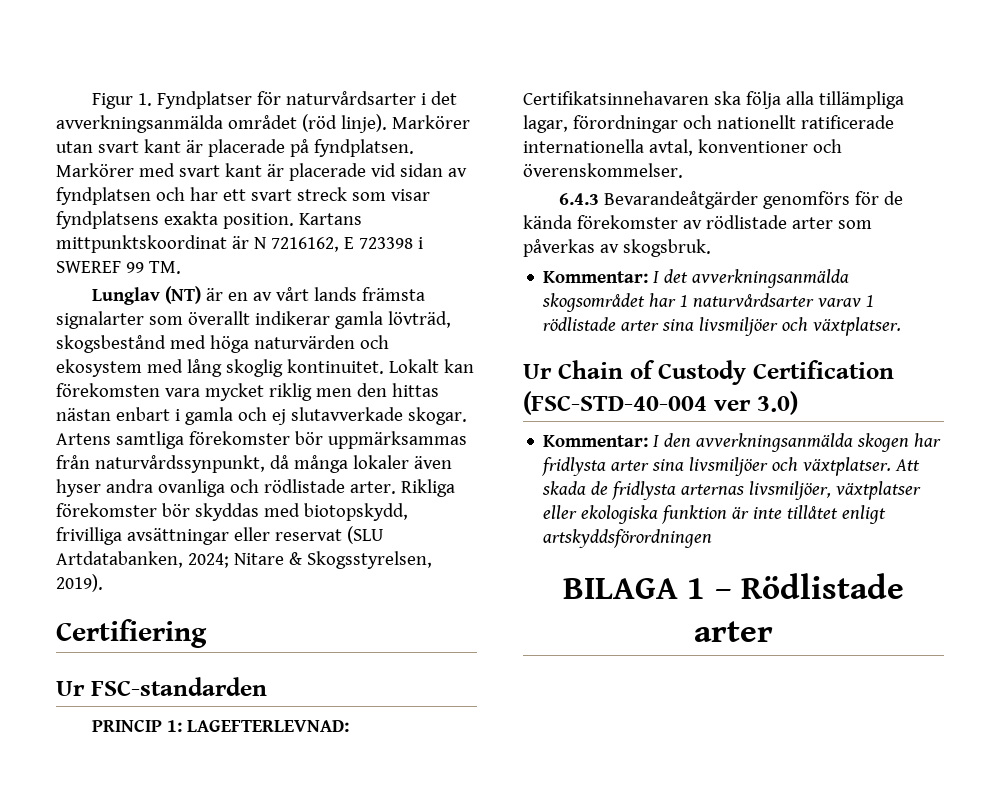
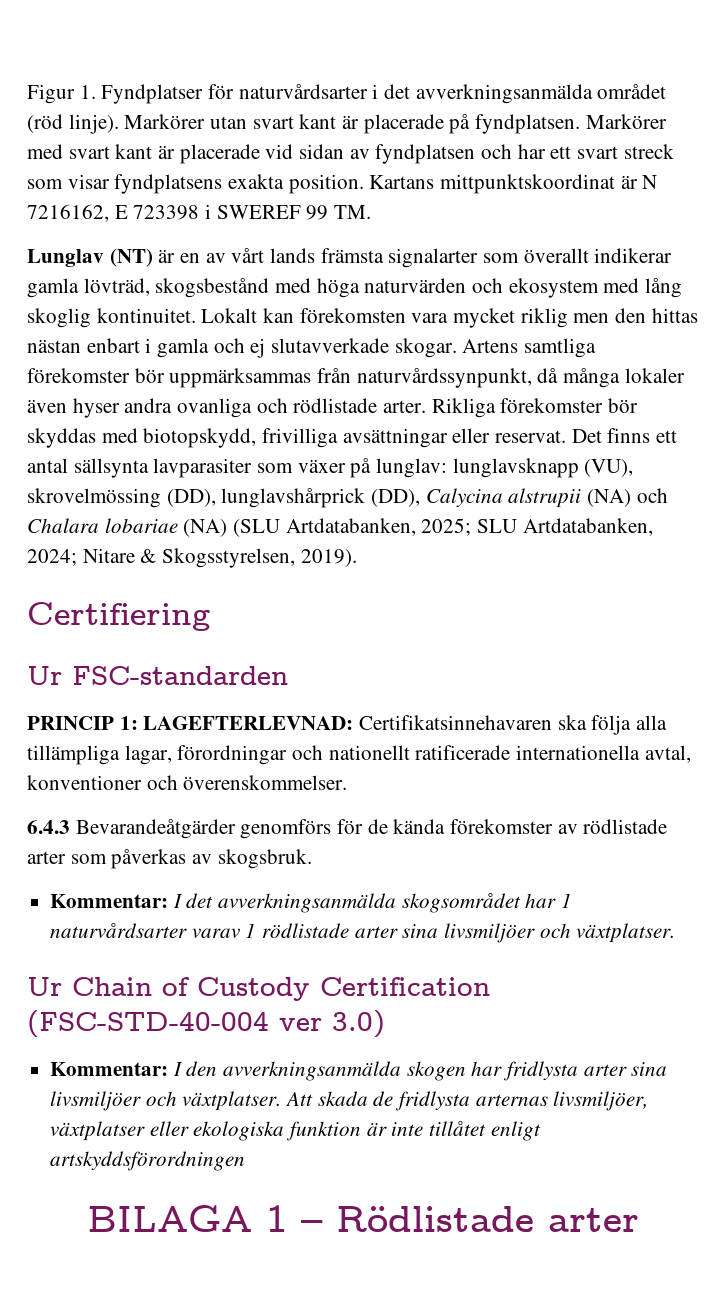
- Rikliga förekomster bör skyddas med biotopskydd, frivilliga avsättningar eller reservat (SLU Artdatabanken, 2024; Nitare & Skogsstyrelsen, 2019).
+ Rikliga förekomster bör skyddas med biotopskydd, frivilliga avsättningar eller reservat. Det finns ett antal sällsynta lavparasiter som växer på lunglav: lunglavsknapp (VU), skrovelmössing (DD), lunglavshårprick (DD), Calycina alstrupii (NA) och Chalara lobariae (NA) (SLU Artdatabanken, 2025; SLU Artdatabanken, 2024; Nitare & Skogsstyrelsen, 2019).

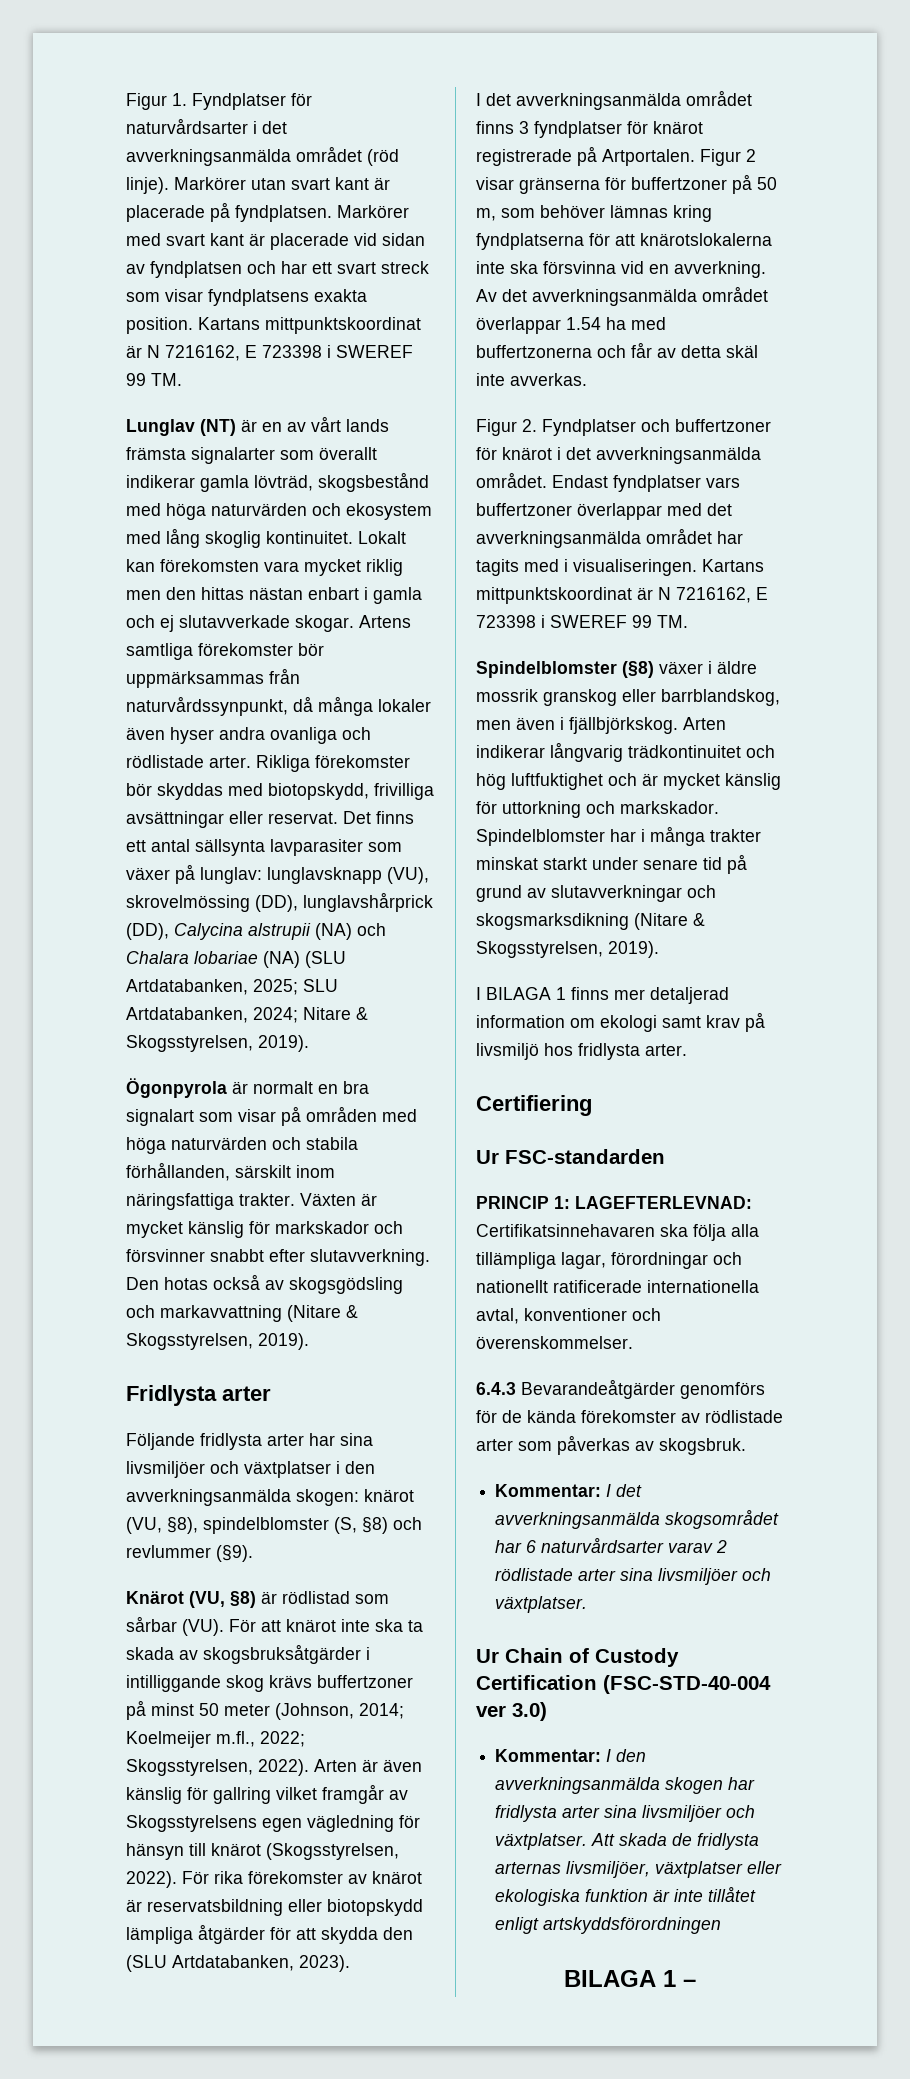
+ Ögonpyrola är normalt en bra signalart som visar på områden med höga naturvärden och stabila förhållanden, särskilt inom näringsfattiga trakter. Växten är mycket känslig för markskador och försvinner snabbt efter slutavverkning. Den hotas också av skogsgödsling och markavvattning (Nitare & Skogsstyrelsen, 2019).
+ Fridlysta arter
+ Följande fridlysta arter har sina livsmiljöer och växtplatser i den avverkningsanmälda skogen: knärot (VU, §8), spindelblomster (S, §8) och revlummer (§9).
+ Knärot (VU, §8) är rödlistad som sårbar (VU). För att knärot inte ska ta skada av skogsbruksåtgärder i intilliggande skog krävs buffertzoner på minst 50 meter (Johnson, 2014; Koelmeijer m.fl., 2022; Skogsstyrelsen, 2022). Arten är även känslig för gallring vilket framgår av Skogsstyrelsens egen vägledning för hänsyn till knärot (Skogsstyrelsen, 2022). För rika förekomster av knärot är reservatsbildning eller biotopskydd lämpliga åtgärder för att skydda den (SLU Artdatabanken, 2023).
+ I det avverkningsanmälda området finns 3 fyndplatser för knärot registrerade på Artportalen. Figur 2 visar gränserna för buffertzoner på 50 m, som behöver lämnas kring fyndplatserna för att knärotslokalerna inte ska försvinna vid en avverkning. Av det avverkningsanmälda området överlappar 1.54 ha med buffertzonerna och får av detta skäl inte avverkas.
+ Figur 2. Fyndplatser och buffertzoner för knärot i det avverkningsanmälda området. Endast fyndplatser vars buffertzoner överlappar med det avverkningsanmälda området har tagits med i visualiseringen. Kartans mittpunktskoordinat är N 7216162, E 723398 i SWEREF 99 TM.
+ Spindelblomster (§8) växer i äldre mossrik granskog eller barrblandskog, men även i fjällbjörkskog. Arten indikerar långvarig trädkontinuitet och hög luftfuktighet och är mycket känslig för uttorkning och markskador. Spindelblomster har i många trakter minskat starkt under senare tid på grund av slutavverkningar och skogsmarksdikning (Nitare & Skogsstyrelsen, 2019).
+ I BILAGA 1 finns mer detaljerad information om ekologi samt krav på livsmiljö hos fridlysta arter.
- Kommentar: I det avverkningsanmälda skogsområdet har 1 naturvårdsarter varav 1 rödlistade arter sina livsmiljöer och växtplatser.
+ Kommentar: I det avverkningsanmälda skogsområdet har 6 naturvårdsarter varav 2 rödlistade arter sina livsmiljöer och växtplatser.
- BILAGA 1 – Rödlistade arter
+ BILAGA 1 –

